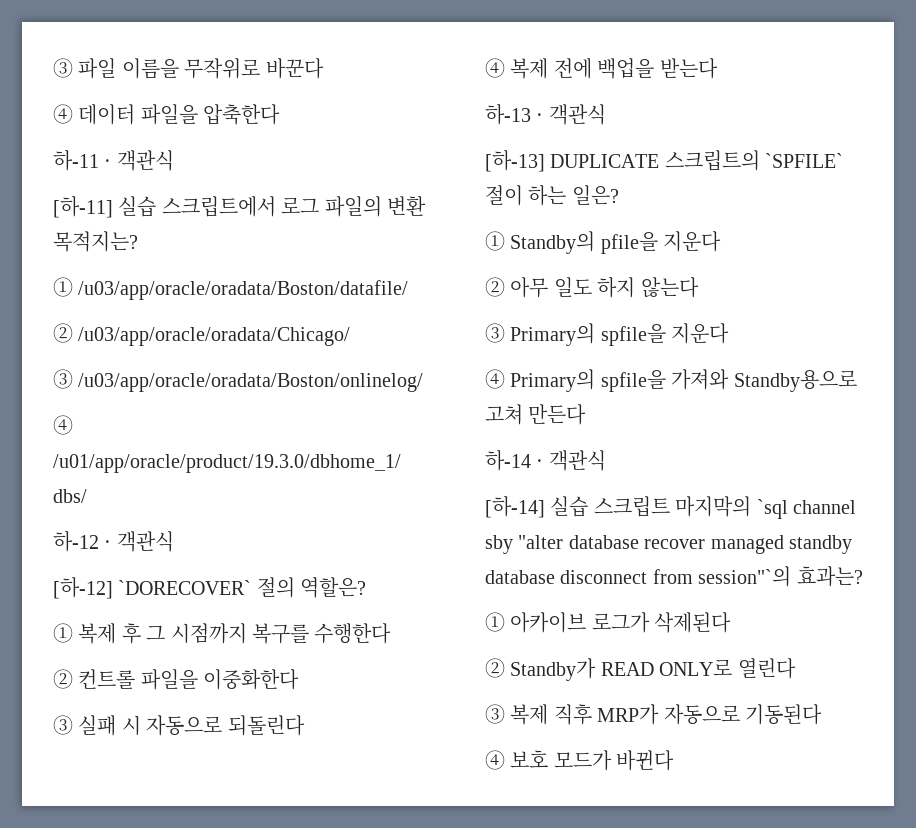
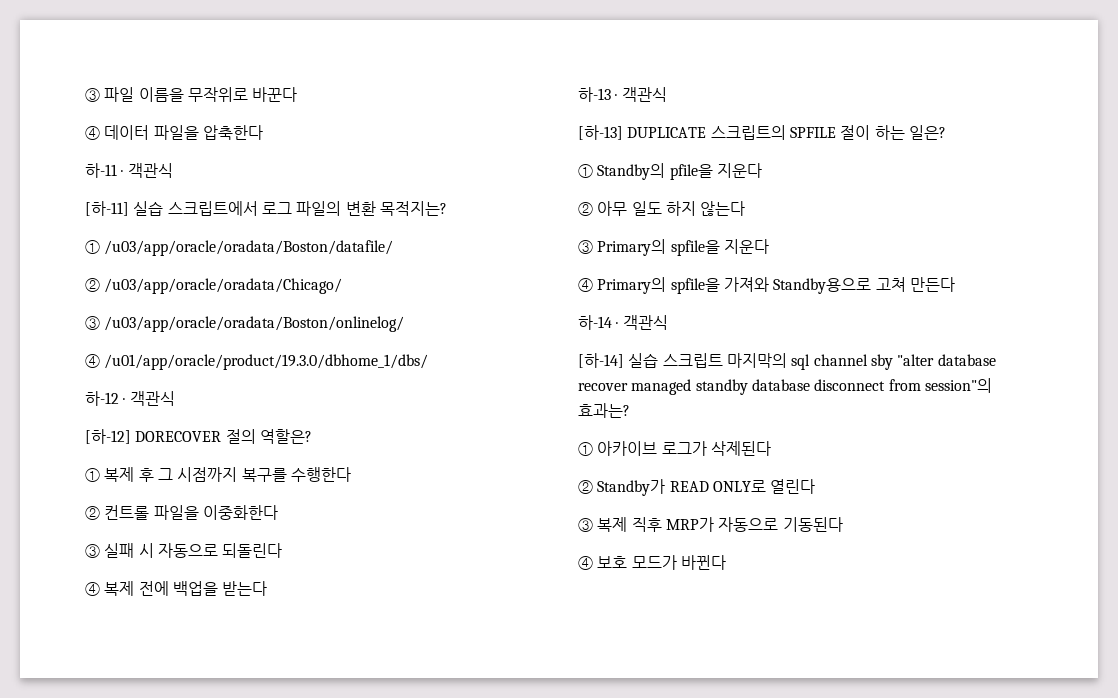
- [하-12] `DORECOVER` 절의 역할은?
+ [하-12] DORECOVER 절의 역할은?
- [하-13] DUPLICATE 스크립트의 `SPFILE` 절이 하는 일은?
+ [하-13] DUPLICATE 스크립트의 SPFILE 절이 하는 일은?
- [하-14] 실습 스크립트 마지막의 `sql channel sby "alter database recover managed standby database disconnect from session"`의 효과는?
+ [하-14] 실습 스크립트 마지막의 sql channel sby "alter database recover managed standby database disconnect from session"의 효과는?

